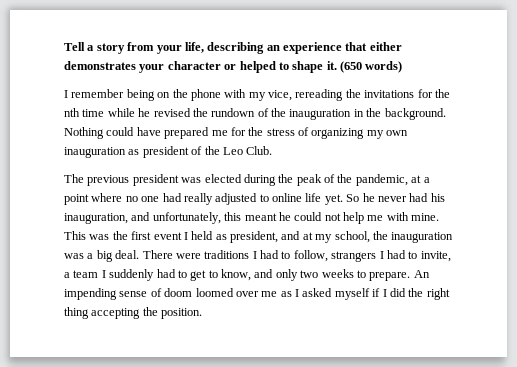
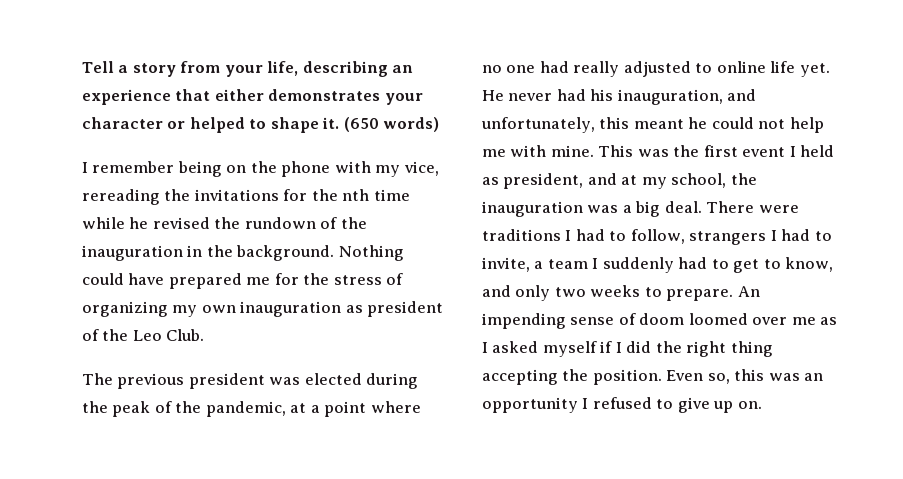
- So he never had his inauguration, and unfortunately, this meant he could not help me with mine.
+ He never had his inauguration, and unfortunately, this meant he could not help me with mine.
+ Even so, this was an opportunity I refused to give up on.

